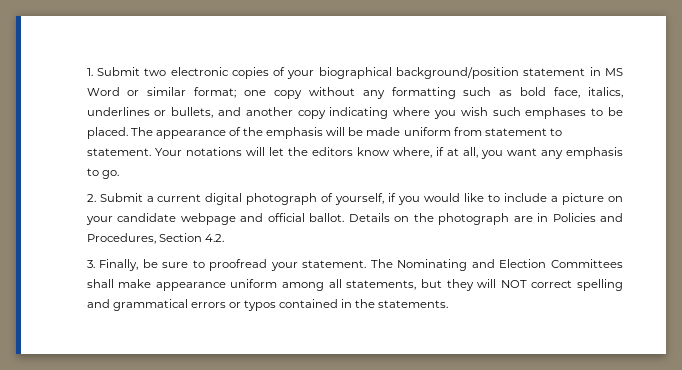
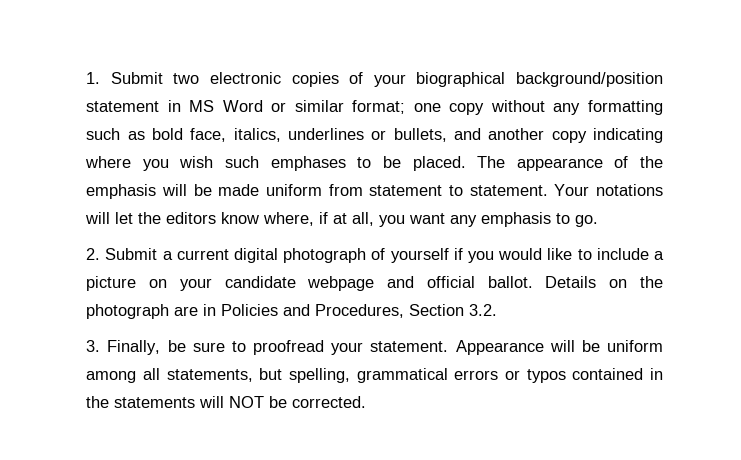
- 2. Submit a current digital photograph of yourself, if you would like to include a picture on your candidate webpage and official ballot.
+ 2. Submit a current digital photograph of yourself if you would like to include a picture on your candidate webpage and official ballot.
- Details on the photograph are in Policies and Procedures, Section 4.2.
+ Details on the photograph are in Policies and Procedures, Section 3.2.
- The Nominating and Election Committees shall make appearance uniform among all statements, but they will NOT correct spelling and grammatical errors or typos contained in the statements.
+ Appearance will be uniform among all statements, but spelling, grammatical errors or typos contained in the statements will NOT be corrected.

